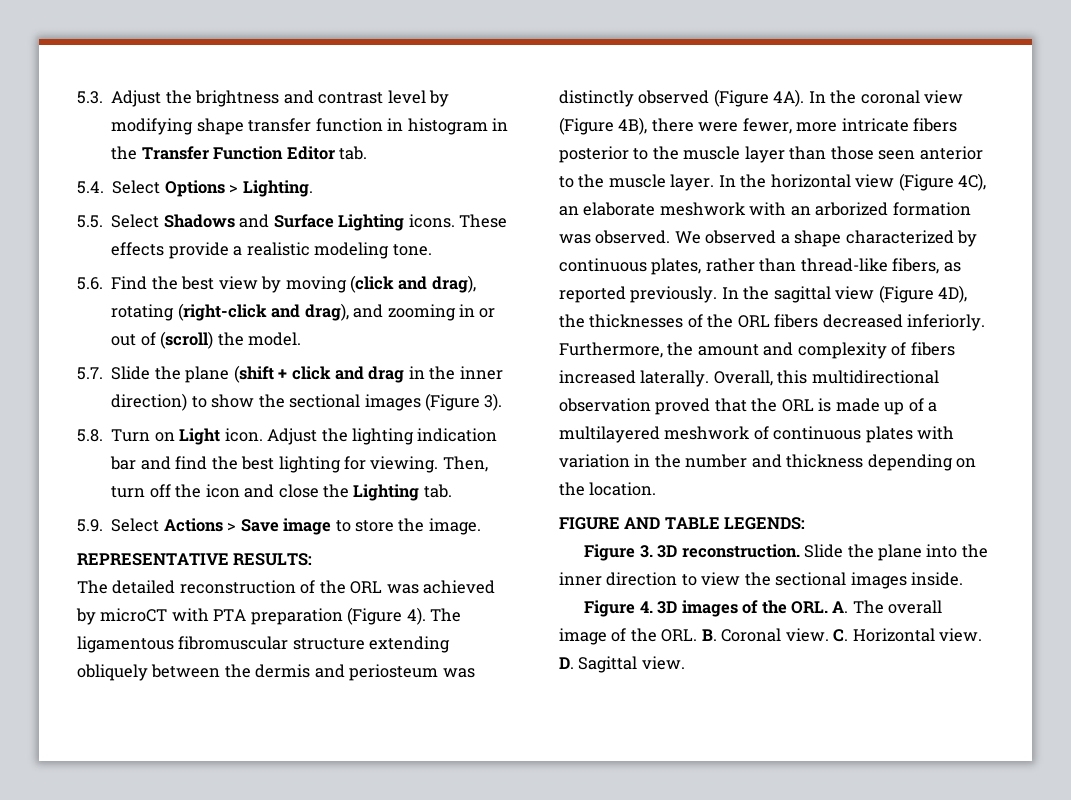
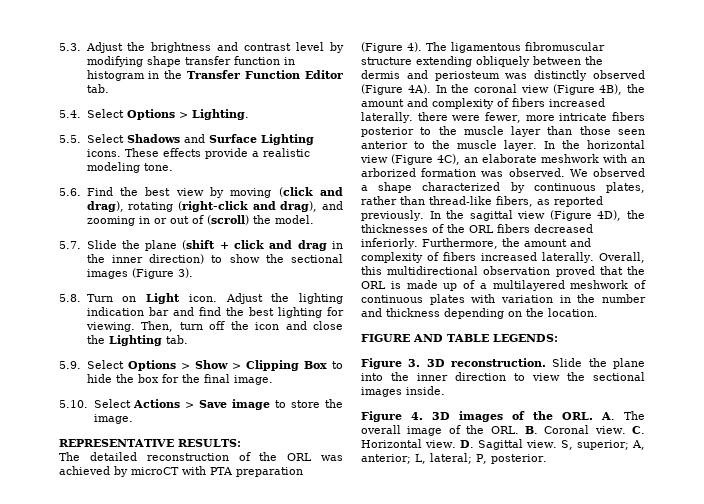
- 5.9. Select Actions > Save image to store the image.
+ 5.9. Select Options > Show > Clipping Box to hide the box for the final image.
+ 5.10. Select Actions > Save image to store the image.
- In the coronal view (Figure 4B), there were fewer, more intricate fibers posterior to the muscle layer than those seen anterior to the muscle layer.
+ In the coronal view (Figure 4B), the amount and complexity of fibers increased laterally. there were fewer, more intricate fibers posterior to the muscle layer than those seen anterior to the muscle layer.
+ S, superior; A, anterior; L, lateral; P, posterior.

